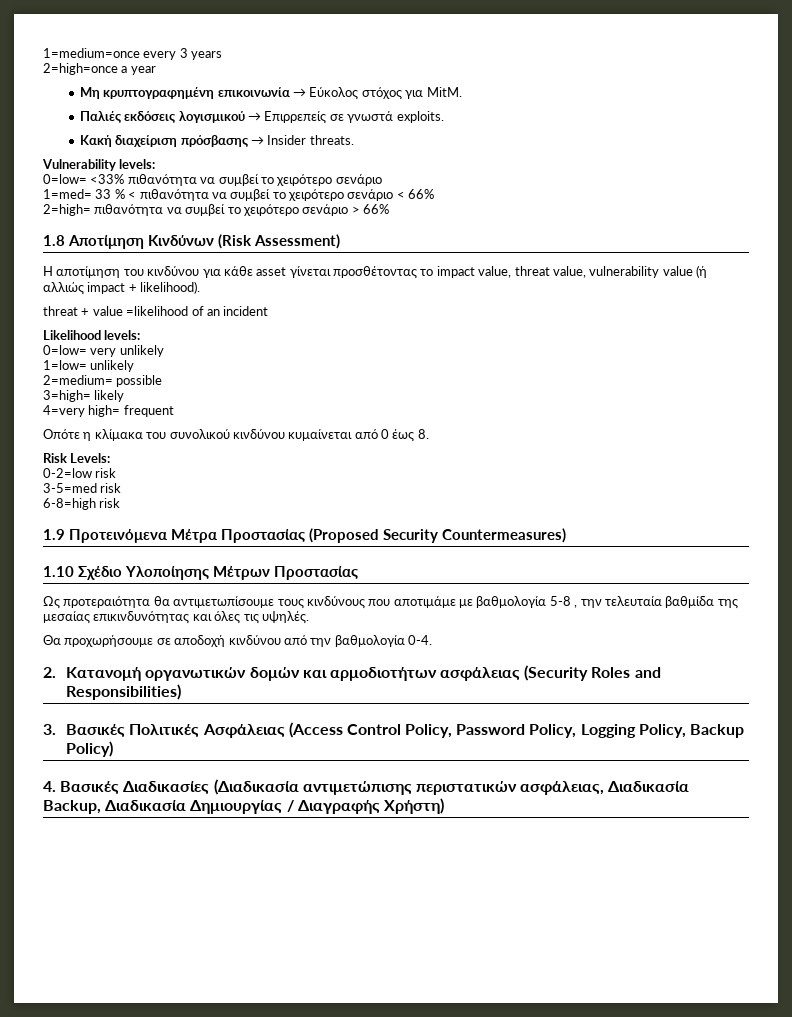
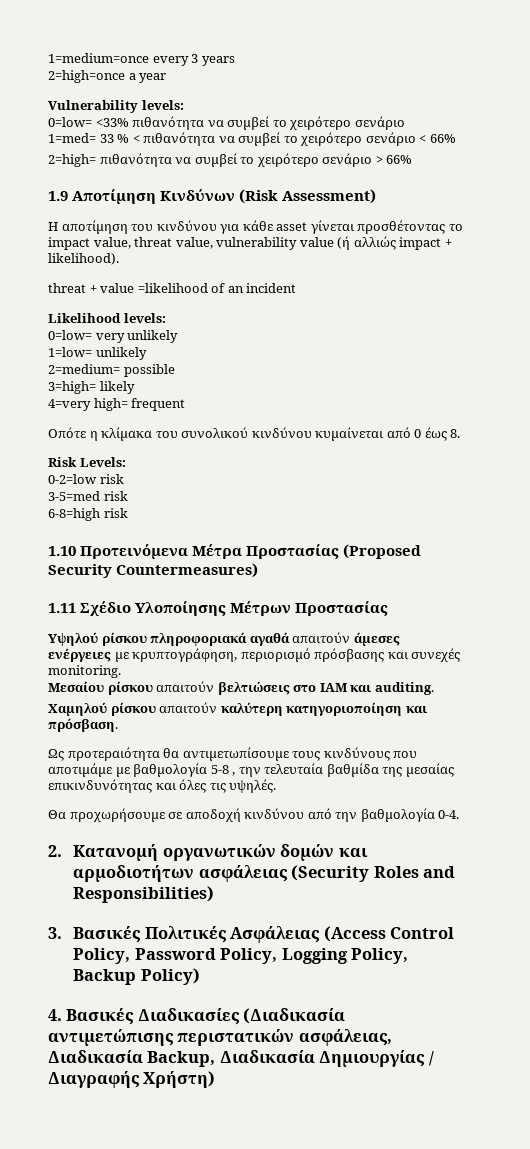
- Μη κρυπτογραφημένη επικοινωνία → Εύκολος στόχος για MitM.
- Παλιές εκδόσεις λογισμικού → Επιρρεπείς σε γνωστά exploits.
- Κακή διαχείριση πρόσβασης → Insider threats.
- 1.8 Αποτίμηση Κινδύνων (Risk Assessment)
+ 1.9 Αποτίμηση Κινδύνων (Risk Assessment)
- 1.9 Προτεινόμενα Μέτρα Προστασίας (Proposed Security Countermeasures)
+ 1.10 Προτεινόμενα Μέτρα Προστασίας (Proposed Security Countermeasures)
- 1.10 Σχέδιο Υλοποίησης Μέτρων Προστασίας
+ 1.11 Σχέδιο Υλοποίησης Μέτρων Προστασίας
+ Υψηλού ρίσκου πληροφοριακά αγαθά απαιτούν άμεσες ενέργειες με κρυπτογράφηση, περιορισμό πρόσβασης και συνεχές monitoring.
+ Μεσαίου ρίσκου απαιτούν βελτιώσεις στο IAM και auditing.
+ Χαμηλού ρίσκου απαιτούν καλύτερη κατηγοριοποίηση και πρόσβαση.

